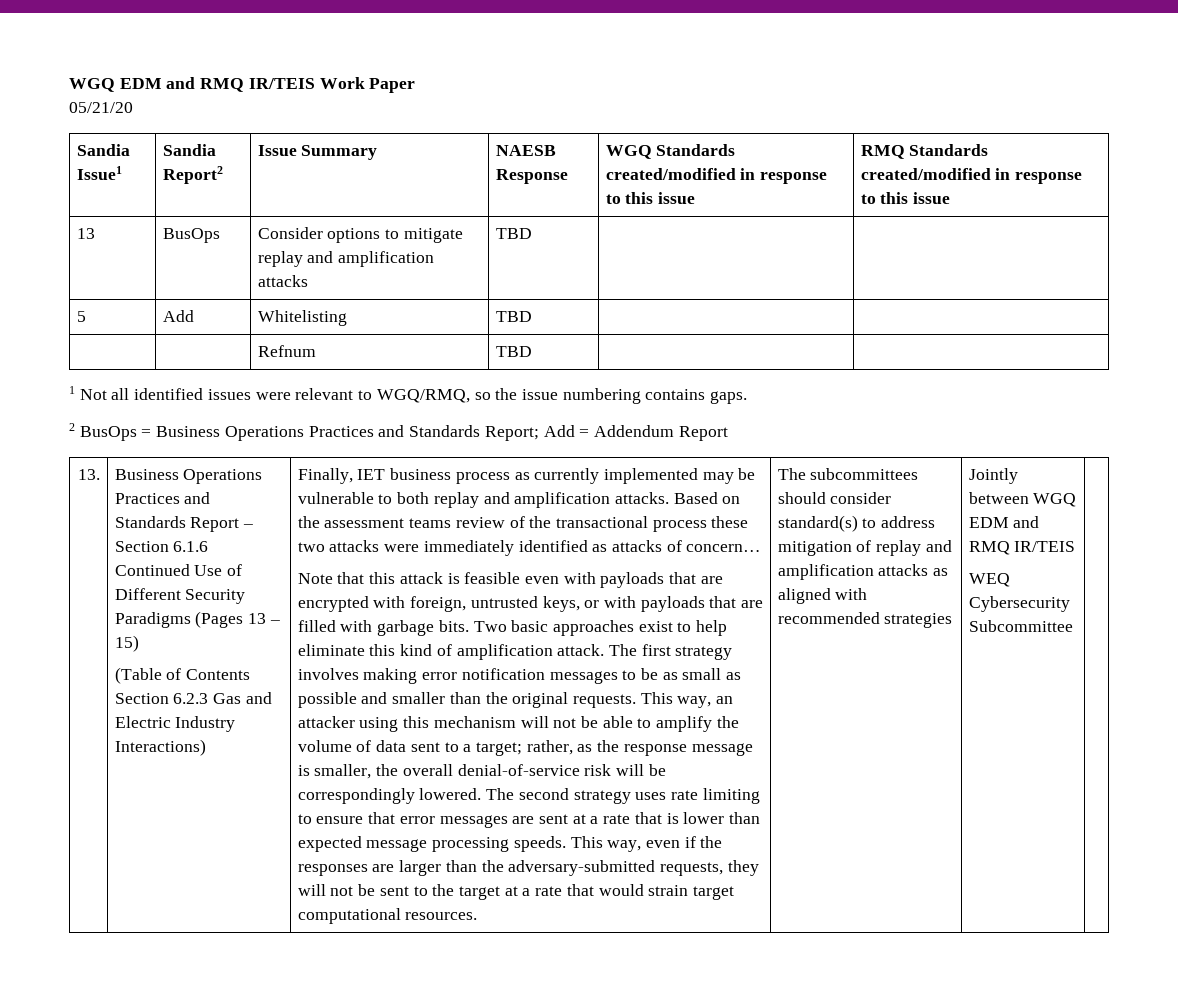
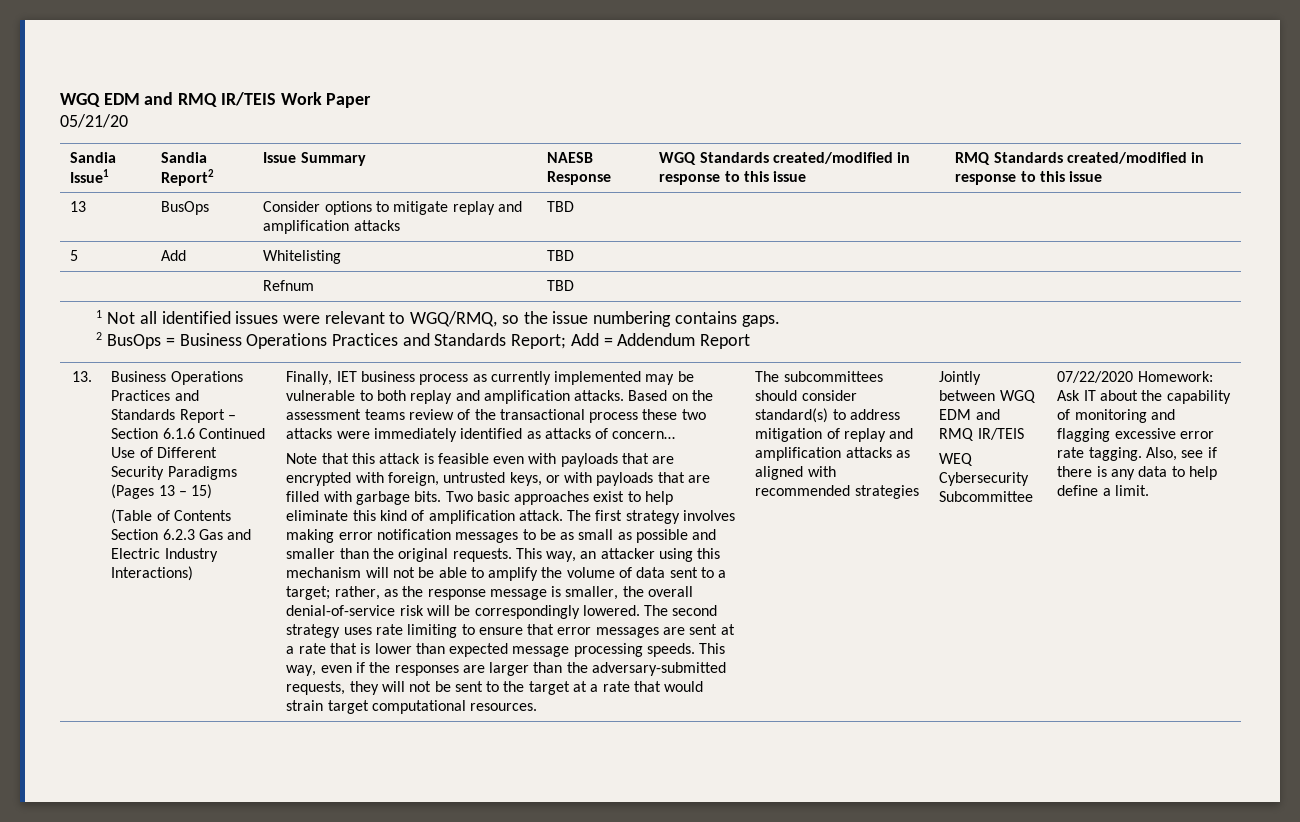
+ 07/22/2020 Homework: Ask IT about the capability of monitoring and flagging excessive error rate tagging. Also, see if there is any data to help define a limit.

